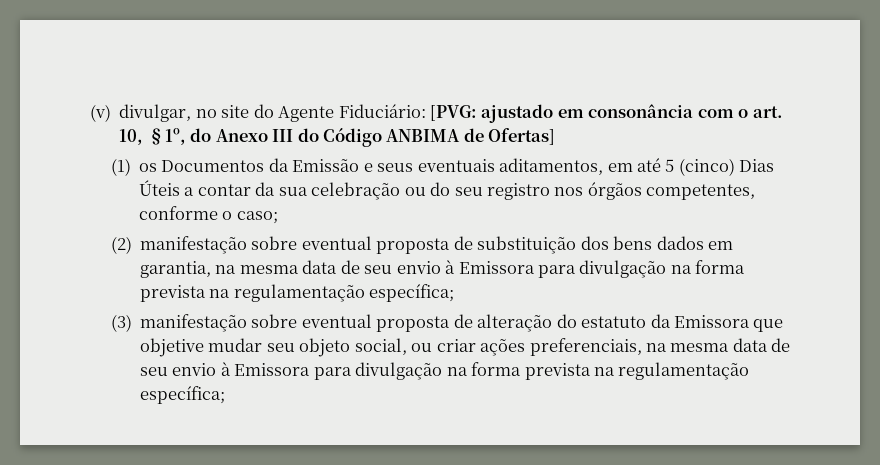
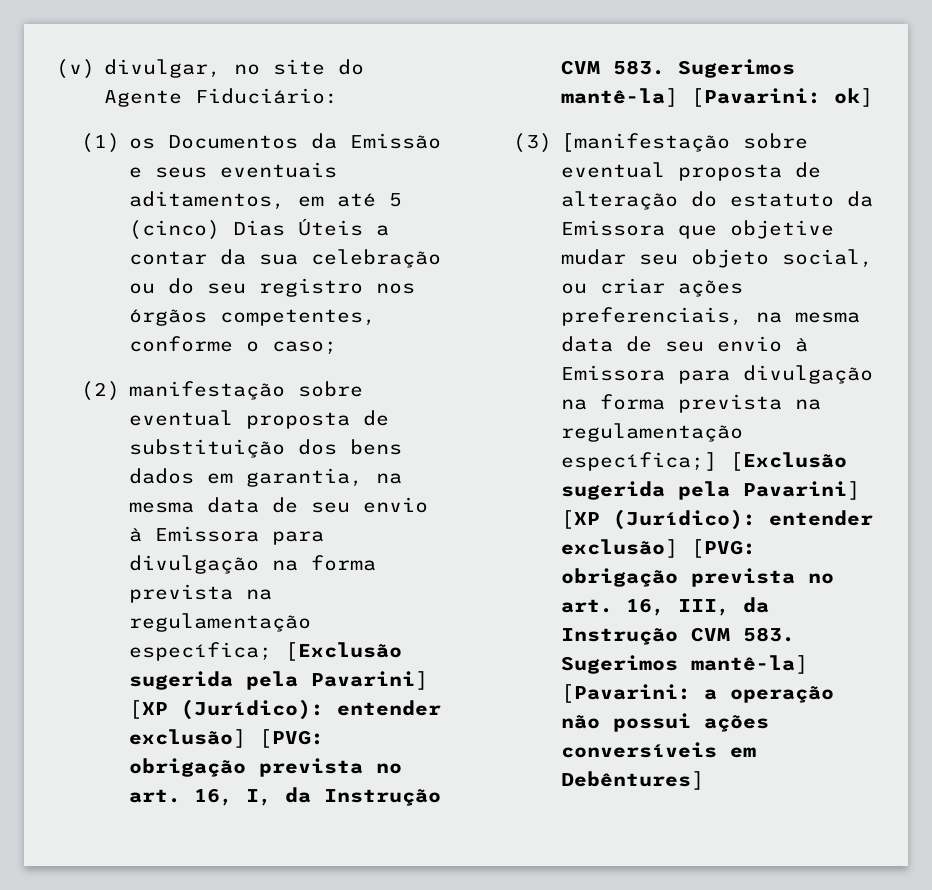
- (v) divulgar, no site do Agente Fiduciário: [PVG: ajustado em consonância com o art. 10, §1º, do Anexo III do Código ANBIMA de Ofertas]
+ (v) divulgar, no site do Agente Fiduciário:
- (2) manifestação sobre eventual proposta de substituição dos bens dados em garantia, na mesma data de seu envio à Emissora para divulgação na forma prevista na regulamentação específica;
+ (2) manifestação sobre eventual proposta de substituição dos bens dados em garantia, na mesma data de seu envio à Emissora para divulgação na forma prevista na regulamentação específica; [Exclusão sugerida pela Pavarini] [XP (Jurídico): entender exclusão] [PVG: obrigação prevista no art. 16, I, da Instrução CVM 583. Sugerimos mantê-la] [Pavarini: ok]
- (3) manifestação sobre eventual proposta de alteração do estatuto da Emissora que objetive mudar seu objeto social, ou criar ações preferenciais, na mesma data de seu envio à Emissora para divulgação na forma prevista na regulamentação específica;
+ (3) [manifestação sobre eventual proposta de alteração do estatuto da Emissora que objetive mudar seu objeto social, ou criar ações preferenciais, na mesma data de seu envio à Emissora para divulgação na forma prevista na regulamentação específica;] [Exclusão sugerida pela Pavarini] [XP (Jurídico): entender exclusão] [PVG: obrigação prevista no art. 16, III, da Instrução CVM 583. Sugerimos mantê-la] [Pavarini: a operação não possui ações conversíveis em Debêntures]

